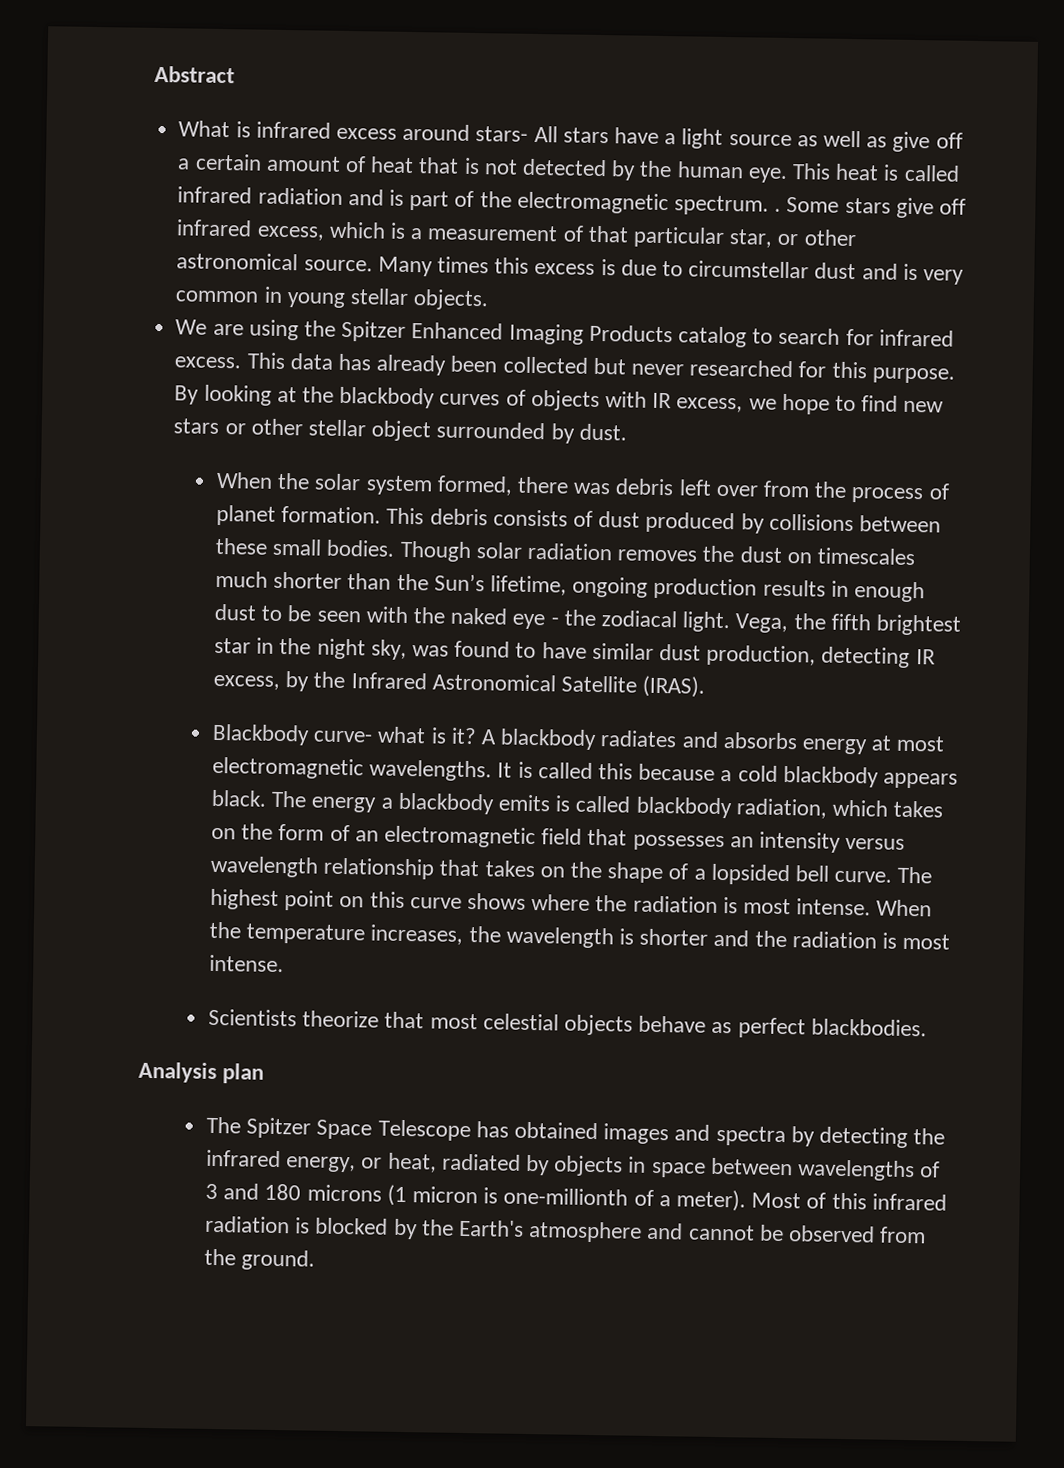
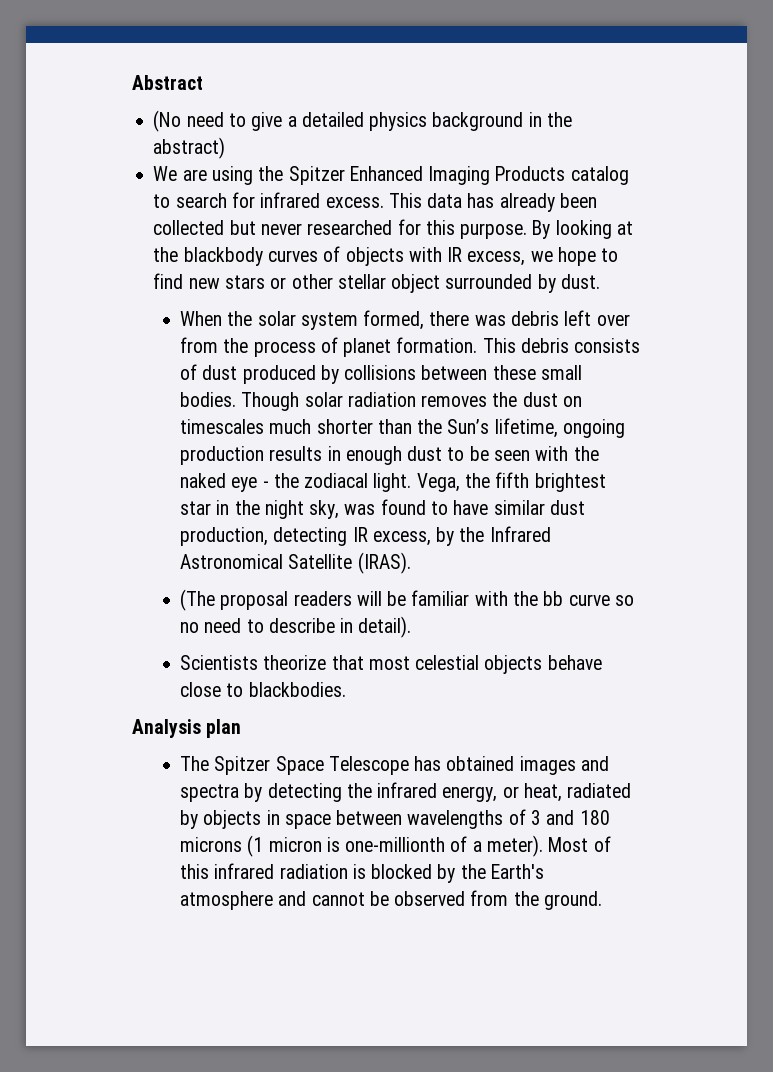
- What is infrared excess around stars- All stars have a light source as well as give off a certain amount of heat that is not detected by the human eye. This heat is called infrared radiation and is part of the electromagnetic spectrum. . Some stars give off infrared excess, which is a measurement of that particular star, or other astronomical source. Many times this excess is due to circumstellar dust and is very common in young stellar objects.
+ (No need to give a detailed physics background in the abstract)
- Blackbody curve- what is it? A blackbody radiates and absorbs energy at most electromagnetic wavelengths. It is called this because a cold blackbody appears black. The energy a blackbody emits is called blackbody radiation, which takes on the form of an electromagnetic field that possesses an intensity versus wavelength relationship that takes on the shape of a lopsided bell curve. The highest point on this curve shows where the radiation is most intense. When the temperature increases, the wavelength is shorter and the radiation is most intense.
+ (The proposal readers will be familiar with the bb curve so no need to describe in detail).
- Scientists theorize that most celestial objects behave as perfect blackbodies.
+ Scientists theorize that most celestial objects behave close to blackbodies.

